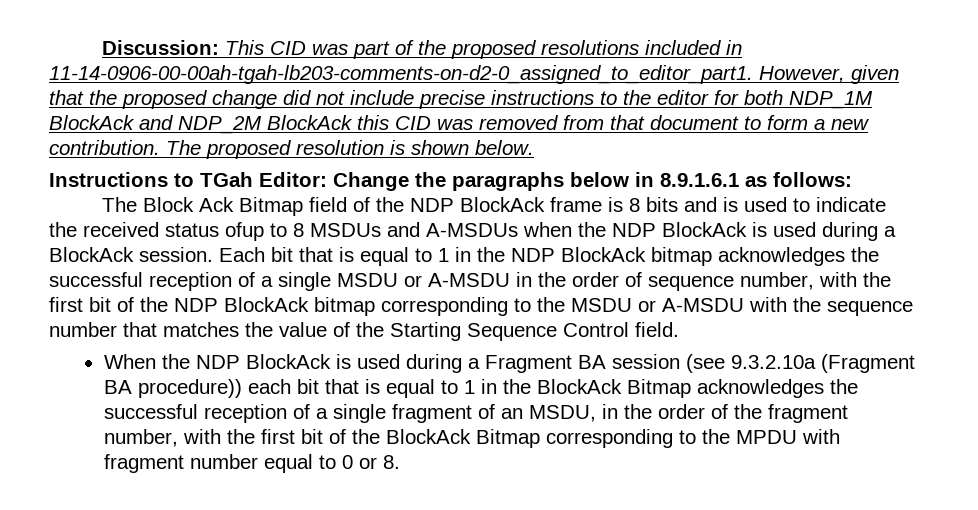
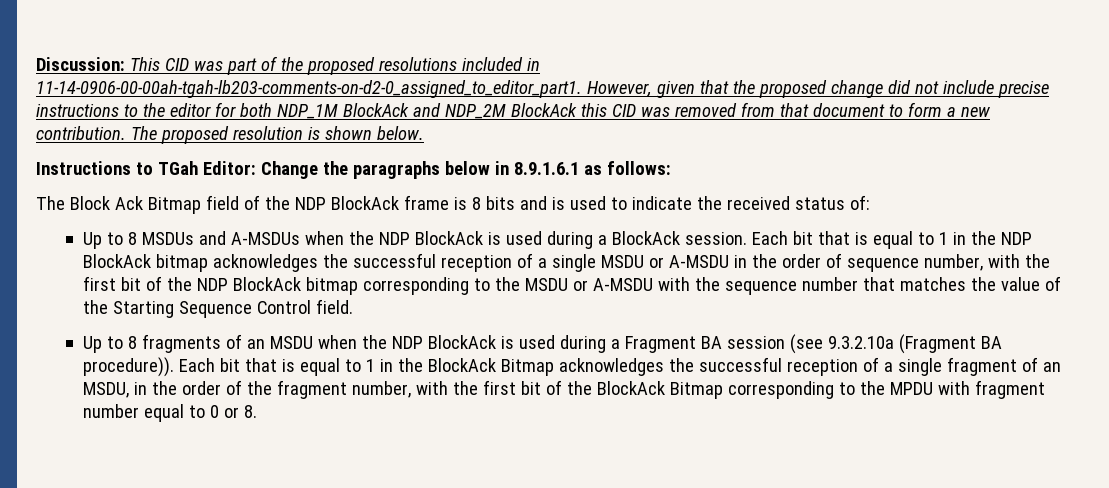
- The Block Ack Bitmap field of the NDP BlockAck frame is 8 bits and is used to indicate the received status ofup to 8 MSDUs and A-MSDUs when the NDP BlockAck is used during a BlockAck session.
+ The Block Ack Bitmap field of the NDP BlockAck frame is 8 bits and is used to indicate the received status of:
+ Up to 8 MSDUs and A-MSDUs when the NDP BlockAck is used during a BlockAck session.
- When the NDP BlockAck is used during a Fragment BA session (see 9.3.2.10a (Fragment BA procedure)) each bit that is equal to 1 in the BlockAck Bitmap acknowledges the successful reception of a single fragment of an MSDU, in the order of the fragment number, with the first bit of the BlockAck Bitmap corresponding to the MPDU with fragment number equal to 0 or 8.
+ Up to 8 fragments of an MSDU when the NDP BlockAck is used during a Fragment BA session (see 9.3.2.10a (Fragment BA procedure)). Each bit that is equal to 1 in the BlockAck Bitmap acknowledges the successful reception of a single fragment of an MSDU, in the order of the fragment number, with the first bit of the BlockAck Bitmap corresponding to the MPDU with fragment number equal to 0 or 8.

